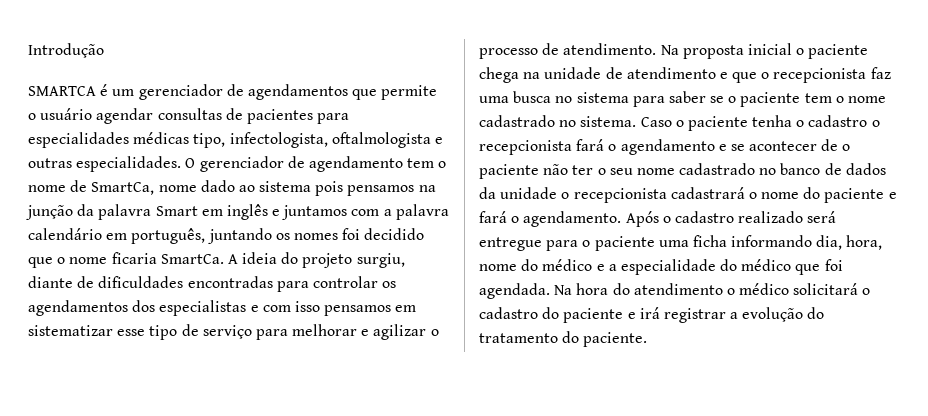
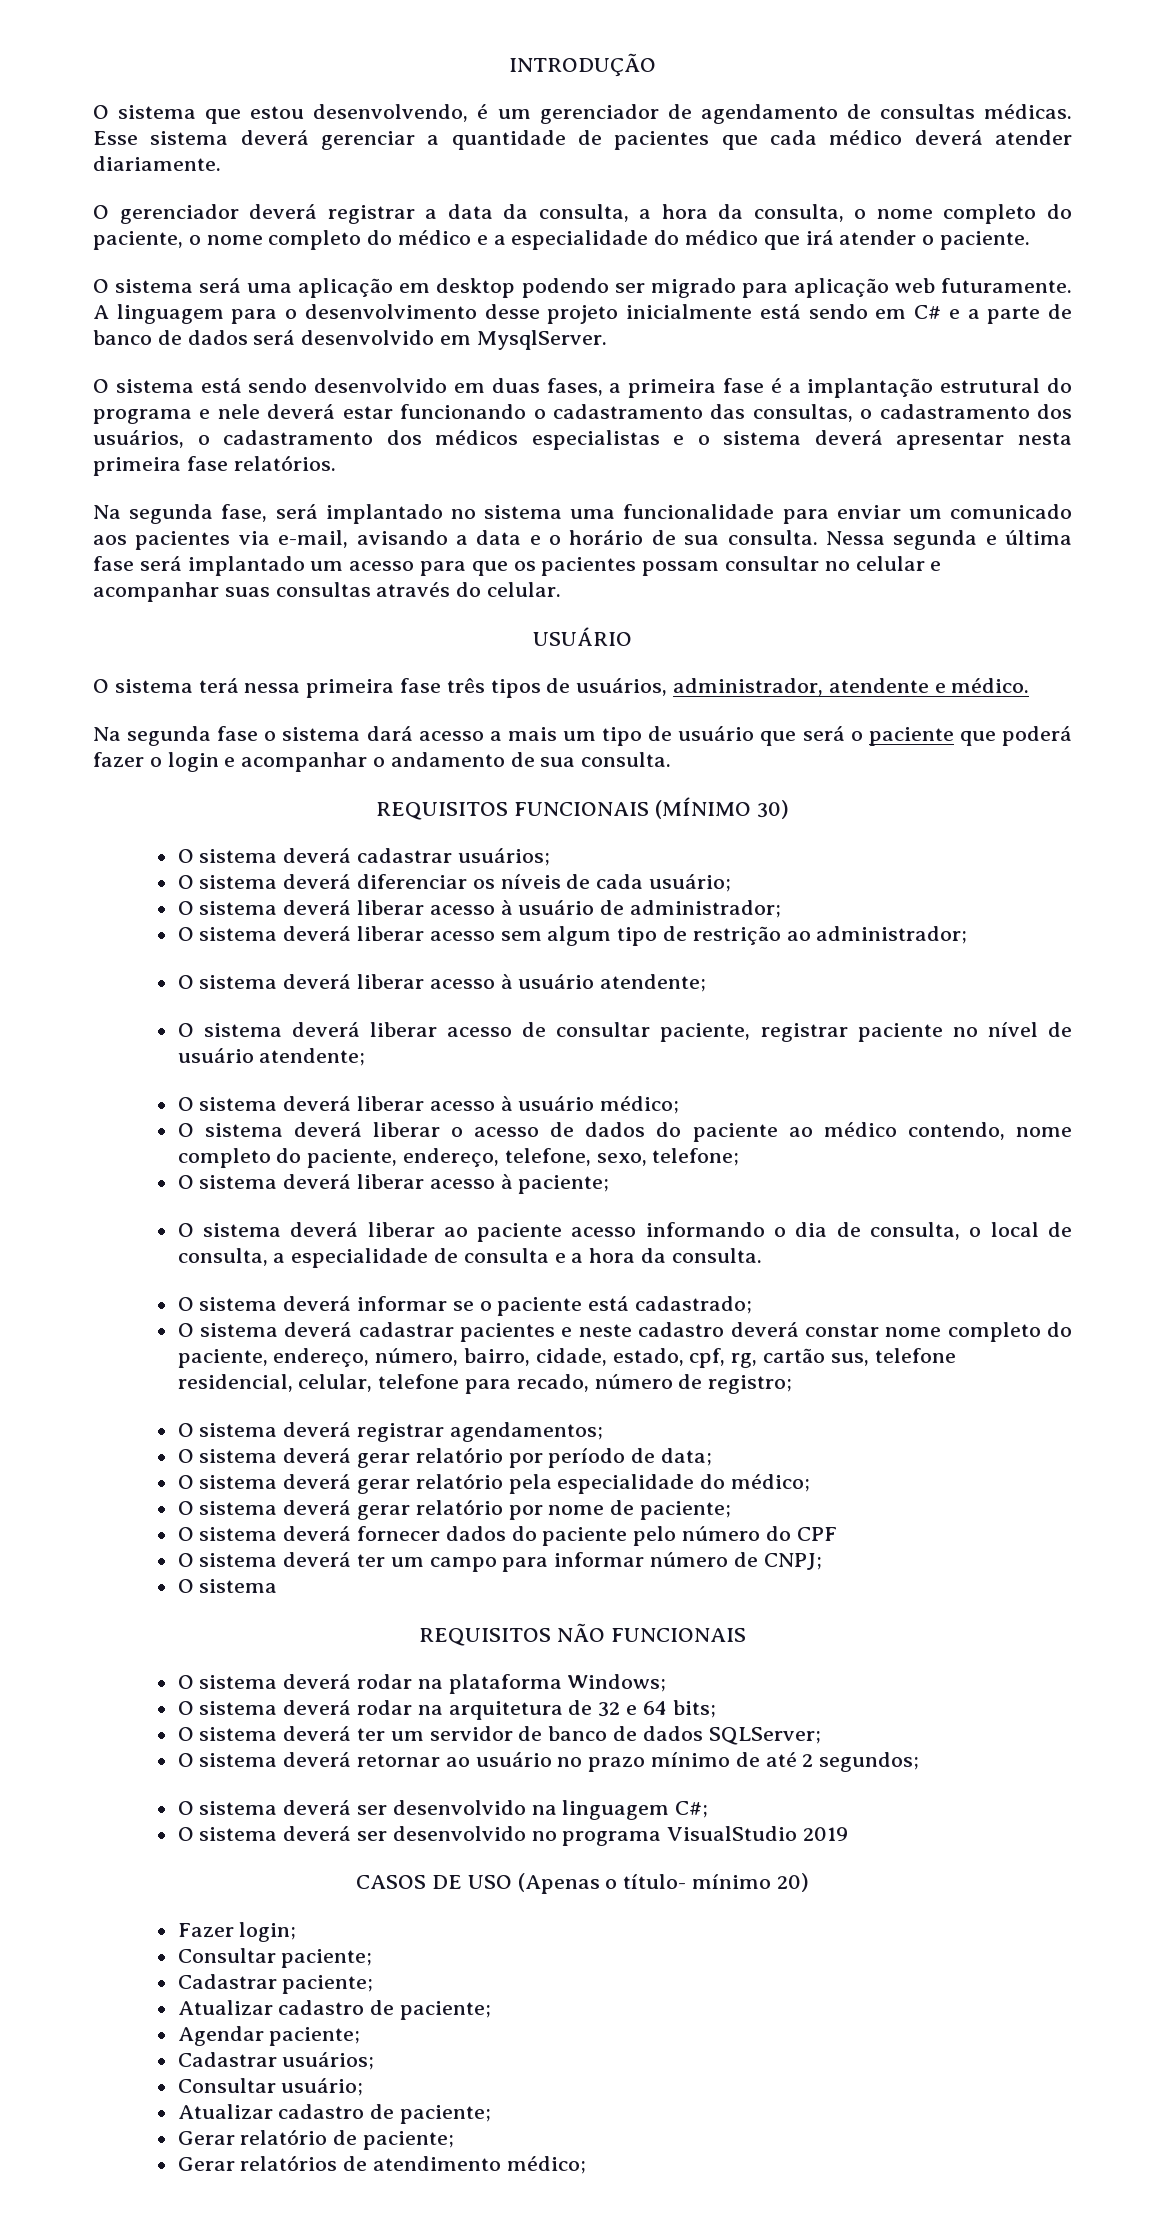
- Introdução
- SMARTCA é um gerenciador de agendamentos que permite o usuário agendar consultas de pacientes para especialidades médicas tipo, infectologista, oftalmologista e outras especialidades. O gerenciador de agendamento tem o nome de SmartCa, nome dado ao sistema pois pensamos na junção da palavra Smart em inglês e juntamos com a palavra calendário em português, juntando os nomes foi decidido que o nome ficaria SmartCa. A ideia do projeto surgiu, diante de dificuldades encontradas para controlar os agendamentos dos especialistas e com isso pensamos em sistematizar esse tipo de serviço para melhorar e agilizar o processo de atendimento. Na proposta inicial o paciente chega na unidade de atendimento e que o recepcionista faz uma busca no sistema para saber se o paciente tem o nome cadastrado no sistema. Caso o paciente tenha o cadastro o recepcionista fará o agendamento e se acontecer de o paciente não ter o seu nome cadastrado no banco de dados da unidade o recepcionista cadastrará o nome do paciente e fará o agendamento. Após o cadastro realizado será entregue para o paciente uma ficha informando dia, hora, nome do médico e a especialidade do médico que foi agendada. Na hora do atendimento o médico solicitará o cadastro do paciente e irá registrar a evolução do tratamento do paciente.
+ INTRODUÇÃO
+ O sistema que estou desenvolvendo, é um gerenciador de agendamento de consultas médicas. Esse sistema deverá gerenciar a quantidade de pacientes que cada médico deverá atender diariamente.
+ O gerenciador deverá registrar a data da consulta, a hora da consulta, o nome completo do paciente, o nome completo do médico e a especialidade do médico que irá atender o paciente.
+ O sistema será uma aplicação em desktop podendo ser migrado para aplicação web futuramente. A linguagem para o desenvolvimento desse projeto inicialmente está sendo em C# e a parte de banco de dados será desenvolvido em MysqlServer.
+ O sistema está sendo desenvolvido em duas fases, a primeira fase é a implantação estrutural do programa e nele deverá estar funcionando o cadastramento das consultas, o cadastramento dos usuários, o cadastramento dos médicos especialistas e o sistema deverá apresentar nesta primeira fase relatórios.
+ Na segunda fase, será implantado no sistema uma funcionalidade para enviar um comunicado aos pacientes via e-mail, avisando a data e o horário de sua consulta. Nessa segunda e última fase será implantado um acesso para que os pacientes possam consultar no celular e acompanhar suas consultas através do celular.
+ USUÁRIO
+ O sistema terá nessa primeira fase três tipos de usuários, administrador, atendente e médico.
+ Na segunda fase o sistema dará acesso a mais um tipo de usuário que será o paciente que poderá fazer o login e acompanhar o andamento de sua consulta.
+ REQUISITOS FUNCIONAIS (MÍNIMO 30)
+ O sistema deverá cadastrar usuários;
+ O sistema deverá diferenciar os níveis de cada usuário;
+ O sistema deverá liberar acesso à usuário de administrador;
+ O sistema deverá liberar acesso sem algum tipo de restrição ao administrador;
+ O sistema deverá liberar acesso à usuário atendente;
+ O sistema deverá liberar acesso de consultar paciente, registrar paciente no nível de usuário atendente;
+ O sistema deverá liberar acesso à usuário médico;
+ O sistema deverá liberar o acesso de dados do paciente ao médico contendo, nome completo do paciente, endereço, telefone, sexo, telefone;
+ O sistema deverá liberar acesso à paciente;
+ O sistema deverá liberar ao paciente acesso informando o dia de consulta, o local de consulta, a especialidade de consulta e a hora da consulta.
+ O sistema deverá informar se o paciente está cadastrado;
+ O sistema deverá cadastrar pacientes e neste cadastro deverá constar nome completo do paciente, endereço, número, bairro, cidade, estado, cpf, rg, cartão sus, telefone residencial, celular, telefone para recado, número de registro;
+ O sistema deverá registrar agendamentos;
+ O sistema deverá gerar relatório por período de data;
+ O sistema deverá gerar relatório pela especialidade do médico;
+ O sistema deverá gerar relatório por nome de paciente;
+ O sistema deverá fornecer dados do paciente pelo número do CPF
+ O sistema deverá ter um campo para informar número de CNPJ;
+ O sistema
+ REQUISITOS NÃO FUNCIONAIS
+ O sistema deverá rodar na plataforma Windows;
+ O sistema deverá rodar na arquitetura de 32 e 64 bits;
+ O sistema deverá ter um servidor de banco de dados SQLServer;
+ O sistema deverá retornar ao usuário no prazo mínimo de até 2 segundos;
+ O sistema deverá ser desenvolvido na linguagem C#;
+ O sistema deverá ser desenvolvido no programa VisualStudio 2019
+ CASOS DE USO (Apenas o título- mínimo 20)
+ Fazer login;
+ Consultar paciente;
+ Cadastrar paciente;
+ Atualizar cadastro de paciente;
+ Agendar paciente;
+ Cadastrar usuários;
+ Consultar usuário;
+ Atualizar cadastro de paciente;
+ Gerar relatório de paciente;
+ Gerar relatórios de atendimento médico;

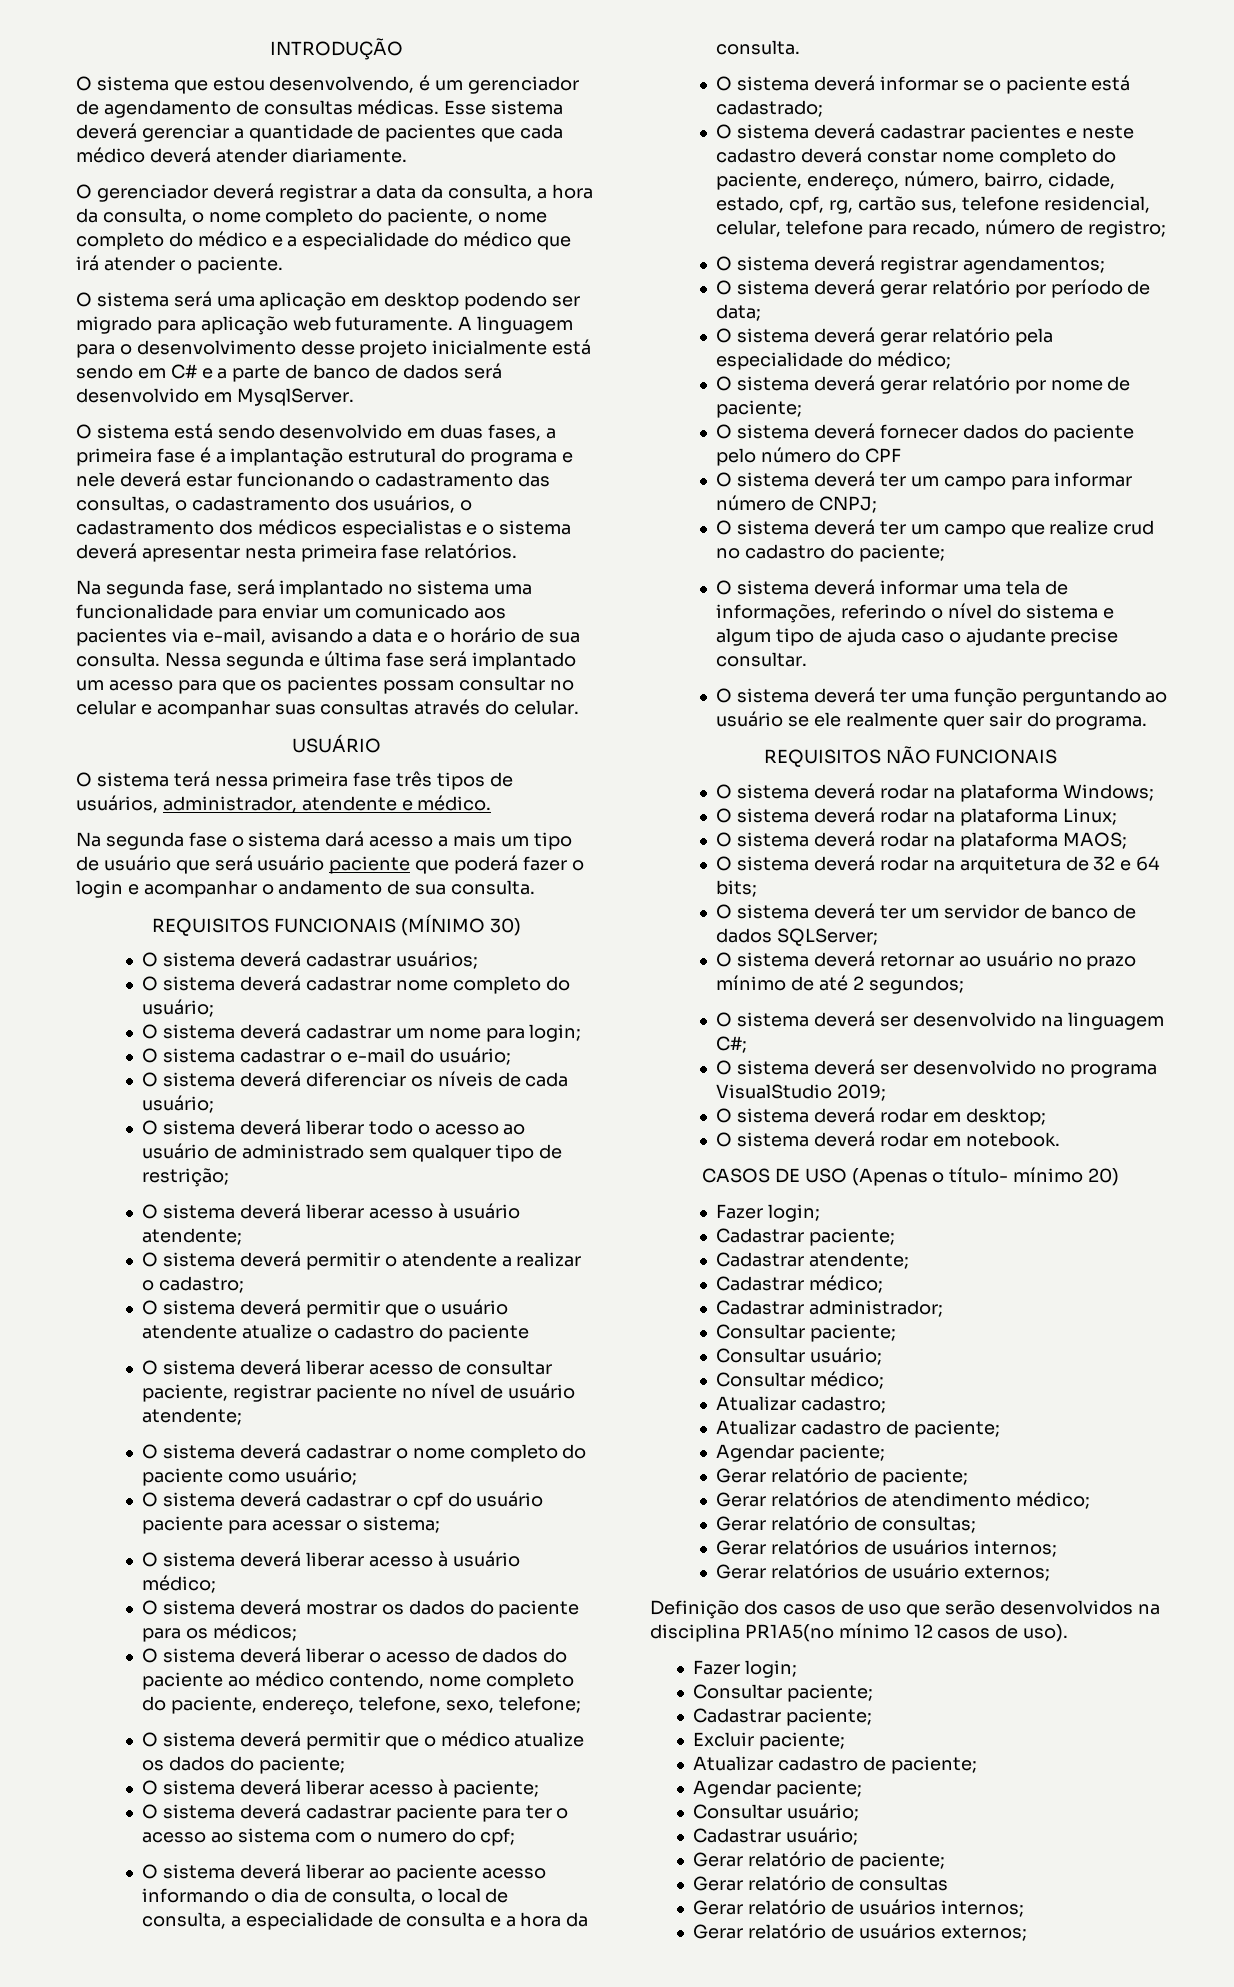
- Na segunda fase o sistema dará acesso a mais um tipo de usuário que será o paciente que poderá fazer o login e acompanhar o andamento de sua consulta.
+ Na segunda fase o sistema dará acesso a mais um tipo de usuário que será usuário paciente que poderá fazer o login e acompanhar o andamento de sua consulta.
+ O sistema deverá cadastrar nome completo do usuário;
+ O sistema deverá cadastrar um nome para login;
+ O sistema cadastrar o e-mail do usuário;
- O sistema deverá liberar acesso à usuário de administrador;
- O sistema deverá liberar acesso sem algum tipo de restrição ao administrador;
+ O sistema deverá liberar todo o acesso ao usuário de administrado sem qualquer tipo de restrição;
+ O sistema deverá permitir o atendente a realizar o cadastro;
+ O sistema deverá permitir que o usuário atendente atualize o cadastro do paciente
+ O sistema deverá cadastrar o nome completo do paciente como usuário;
+ O sistema deverá cadastrar o cpf do usuário paciente para acessar o sistema;
+ O sistema deverá mostrar os dados do paciente para os médicos;
+ O sistema deverá permitir que o médico atualize os dados do paciente;
+ O sistema deverá cadastrar paciente para ter o acesso ao sistema com o numero do cpf;
  O sistema deverá ter um campo para informar número de CNPJ;
- O sistema
+ O sistema deverá ter um campo que realize crud no cadastro do paciente;
+ O sistema deverá informar uma tela de informações, referindo o nível do sistema e algum tipo de ajuda caso o ajudante precise consultar.
+ O sistema deverá ter uma função perguntando ao usuário se ele realmente quer sair do programa.
+ O sistema deverá rodar na plataforma Linux;
+ O sistema deverá rodar na plataforma MAOS;
- O sistema deverá ser desenvolvido no programa VisualStudio 2019
+ O sistema deverá ser desenvolvido no programa VisualStudio 2019;
+ O sistema deverá rodar em desktop;
+ O sistema deverá rodar em notebook.
  CASOS DE USO (Apenas o título- mínimo 20)
  Fazer login;
+ Cadastrar paciente;
+ Cadastrar atendente;
+ Cadastrar médico;
+ Cadastrar administrador;
  Consultar paciente;
- Cadastrar paciente;
+ Consultar usuário;
+ Consultar médico;
+ Atualizar cadastro;
  Atualizar cadastro de paciente;
  Agendar paciente;
- Cadastrar usuários;
- Consultar usuário;
- Atualizar cadastro de paciente;
+ Gerar relatório de consultas;
+ Gerar relatórios de usuários internos;
+ Gerar relatórios de usuário externos;
+ Definição dos casos de uso que serão desenvolvidos na disciplina PR1A5(no mínimo 12 casos de uso).
+ Fazer login;
+ Consultar paciente;
+ Cadastrar paciente;
+ Excluir paciente;
+ Atualizar cadastro de paciente;
+ Agendar paciente;
+ Consultar usuário;
+ Cadastrar usuário;
+ Gerar relatório de paciente;
+ Gerar relatório de consultas
+ Gerar relatório de usuários internos;
+ Gerar relatório de usuários externos;

